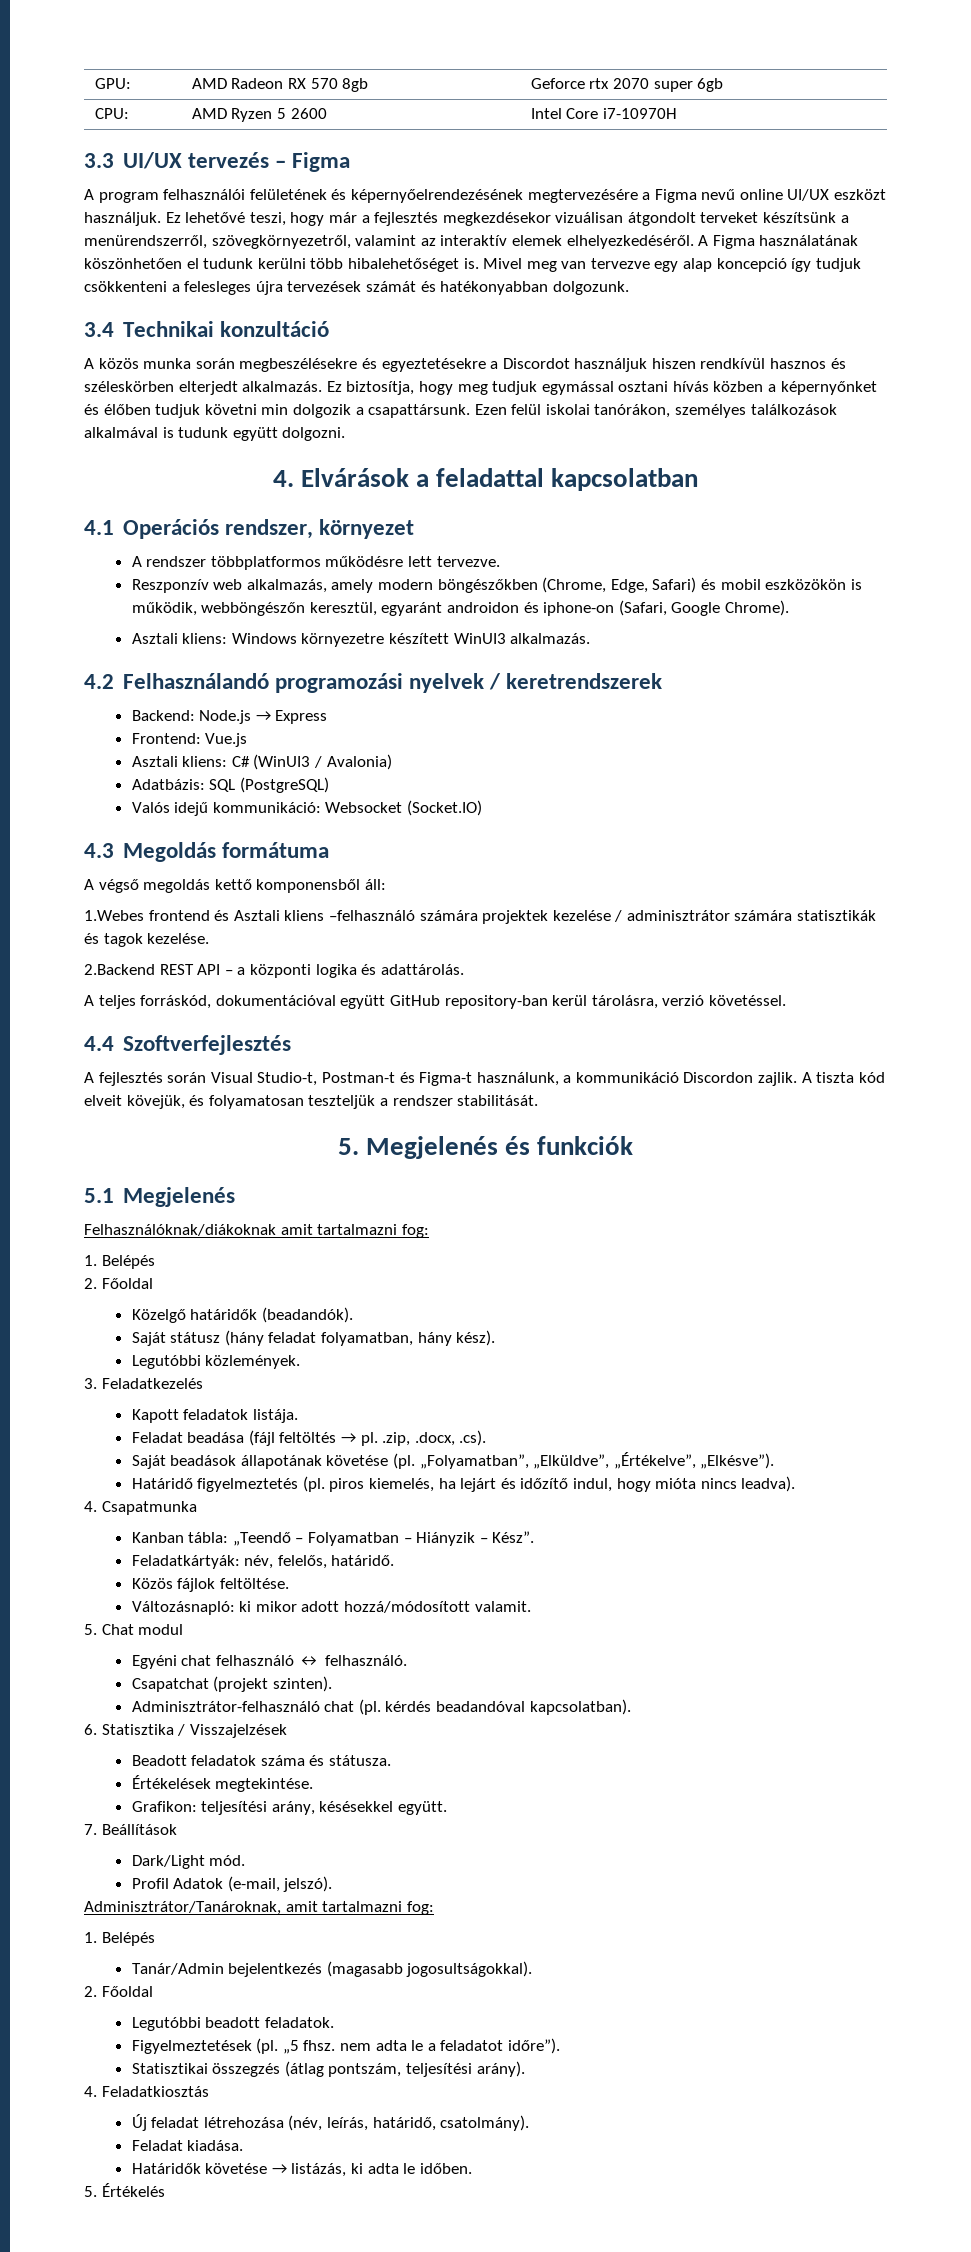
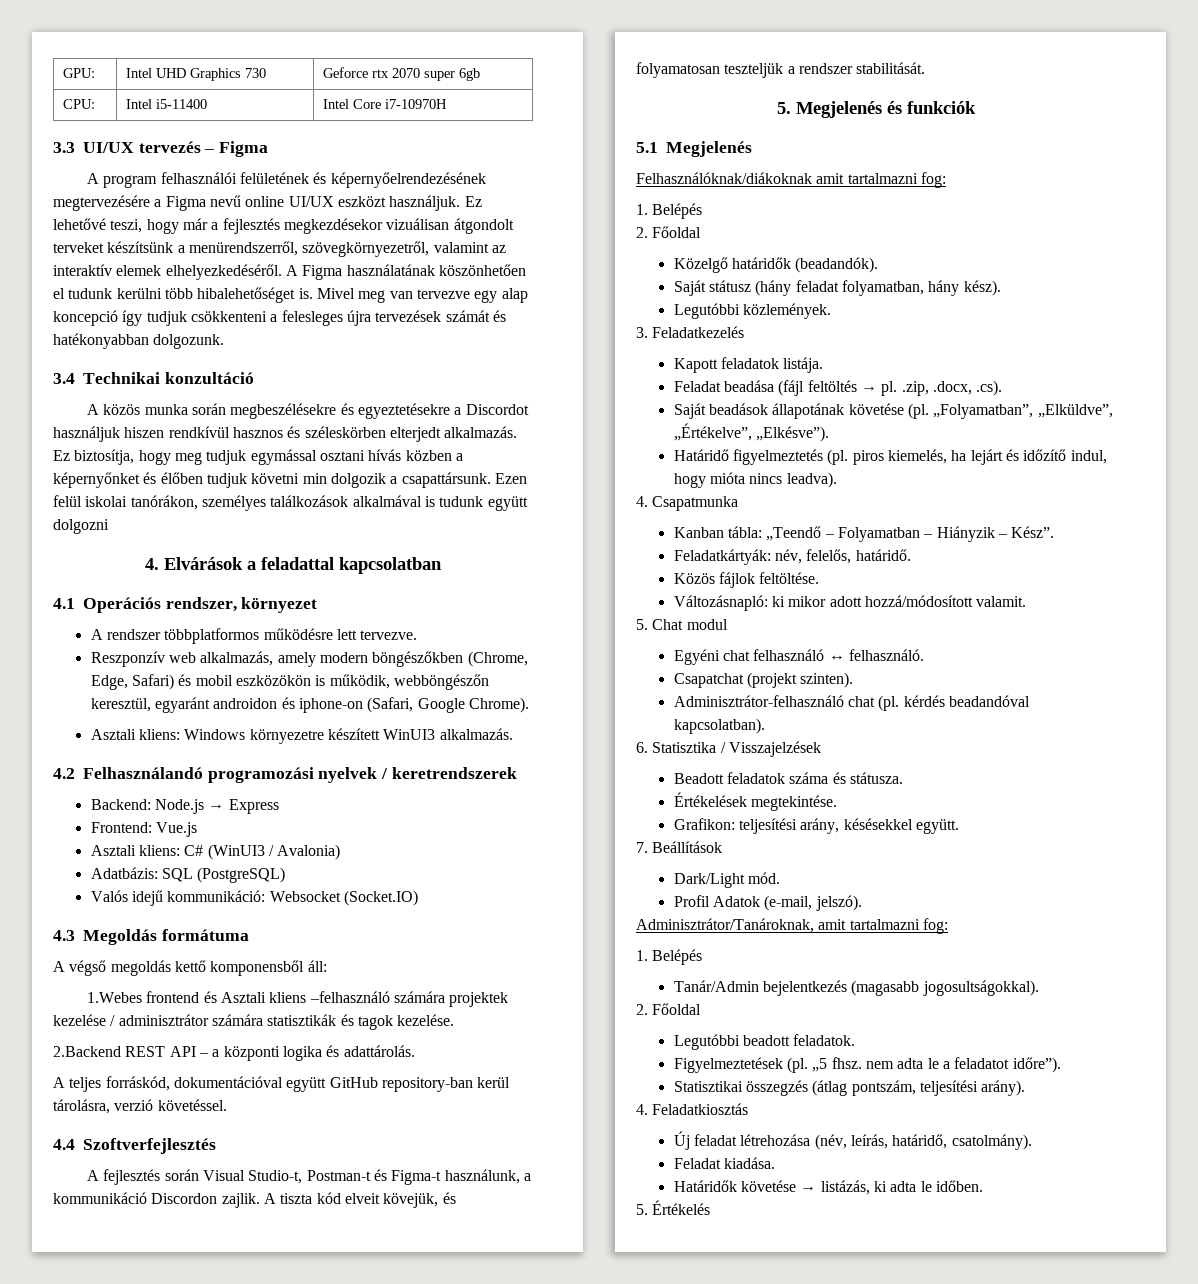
- GPU: | AMD Radeon RX 570 8gb | Geforce rtx 2070 super 6gb
+ GPU: | Intel UHD Graphics 730 | Geforce rtx 2070 super 6gb
- CPU: | AMD Ryzen 5 2600 | Intel Core i7-10970H
+ CPU: | Intel i5-11400 | Intel Core i7-10970H
- Ezen felül iskolai tanórákon, személyes találkozások alkalmával is tudunk együtt dolgozni.
+ Ezen felül iskolai tanórákon, személyes találkozások alkalmával is tudunk együtt dolgozni

